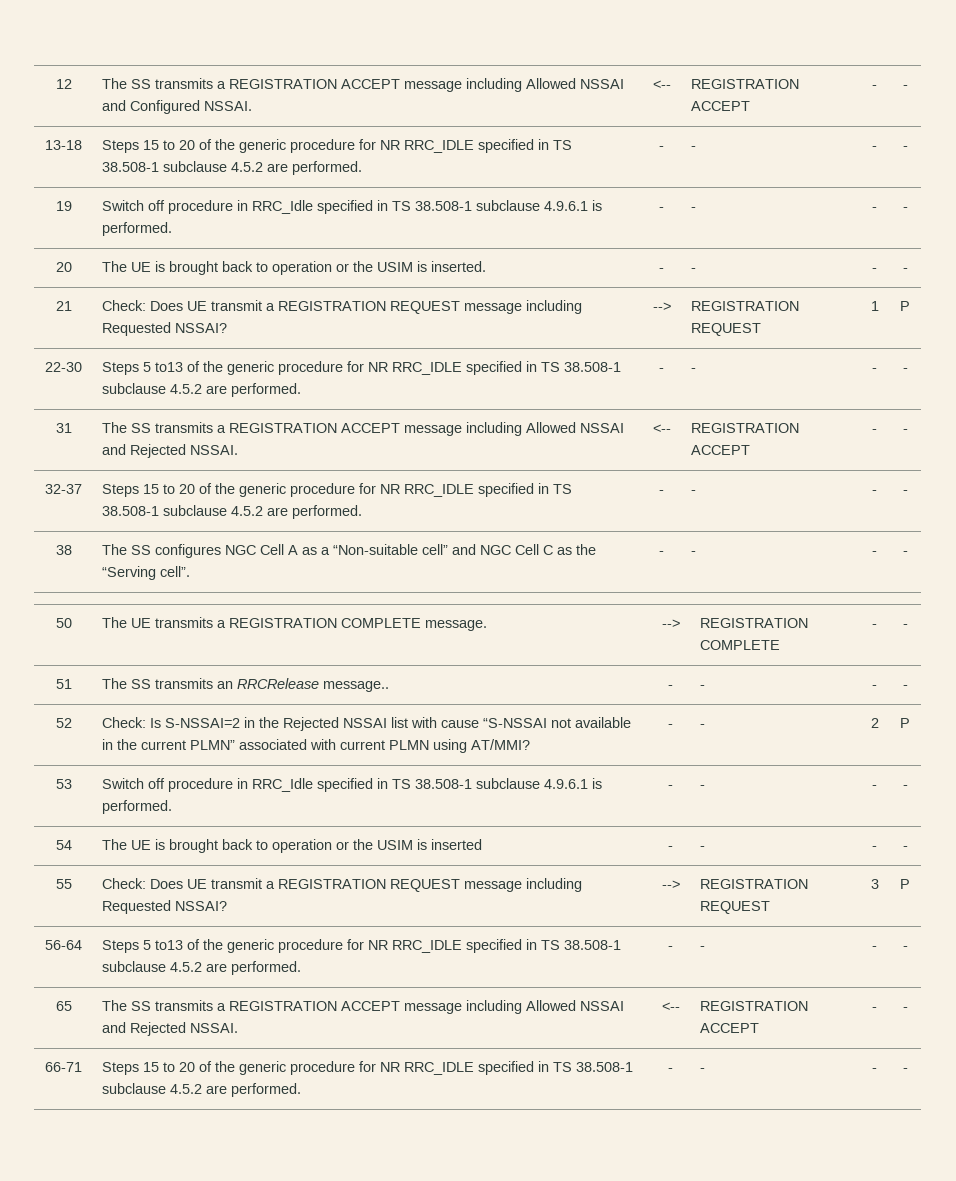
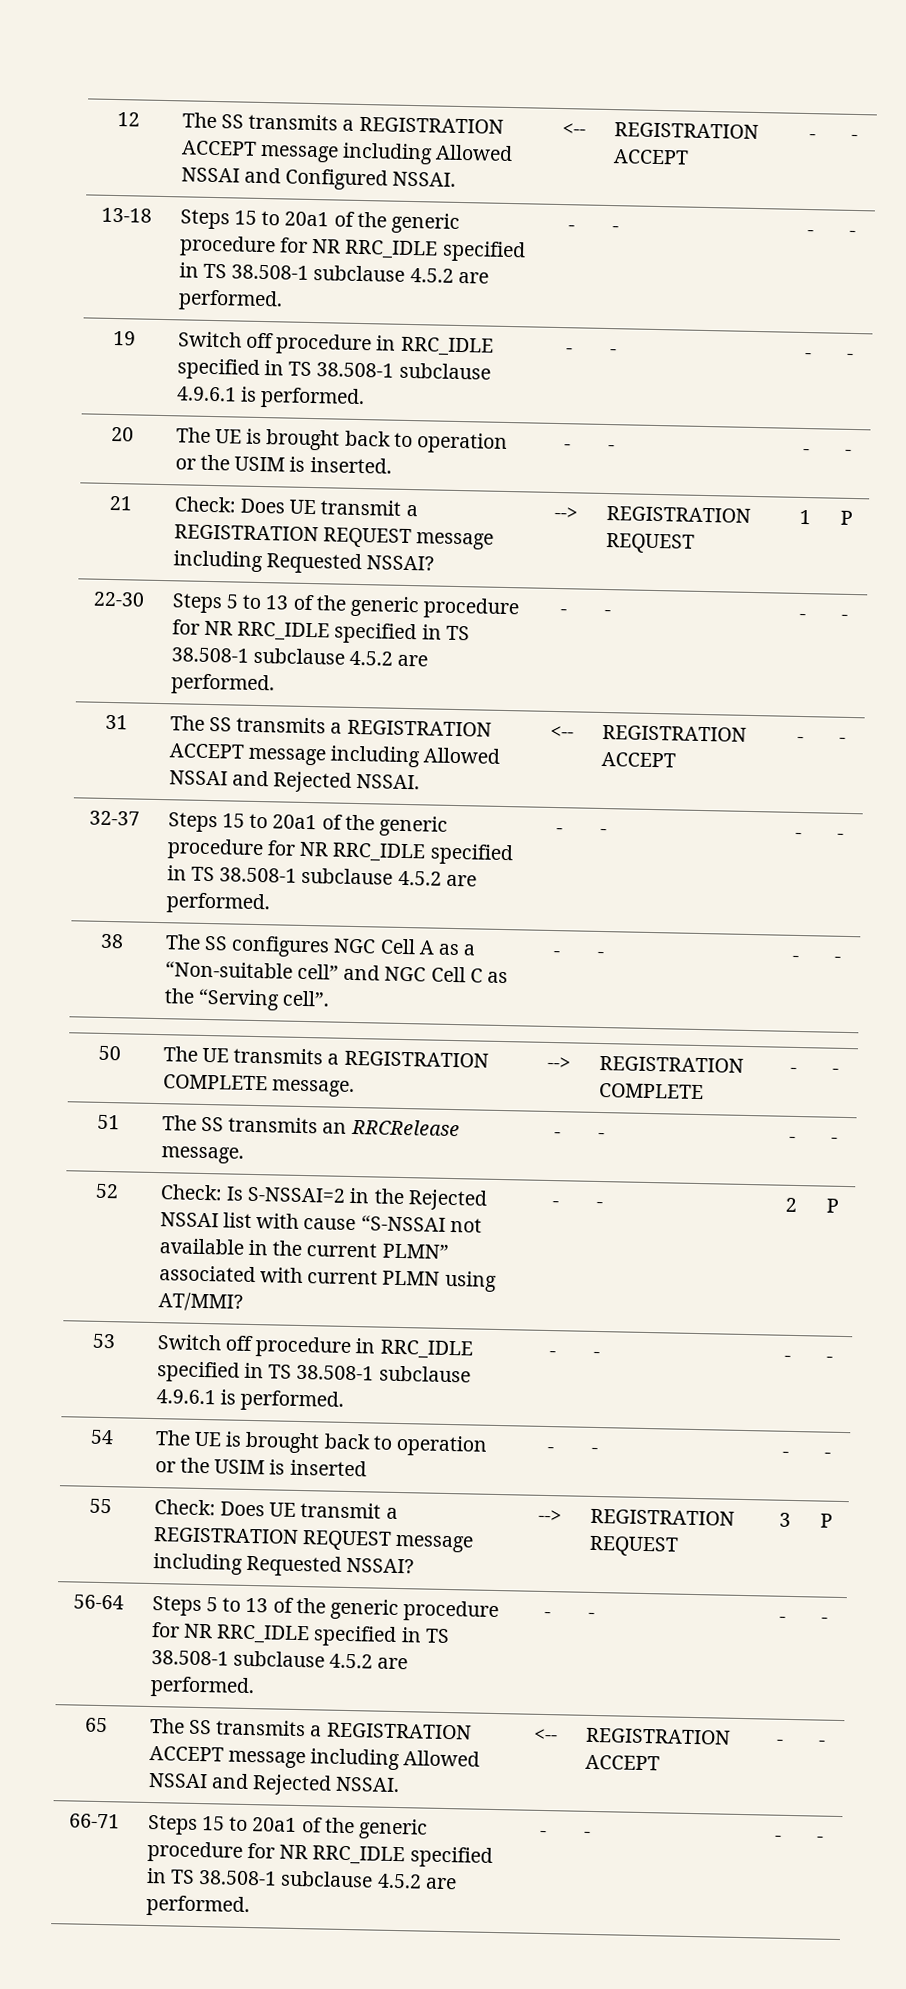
- 13-18 | Steps 15 to 20 of the generic procedure for NR RRC_IDLE specified in TS 38.508-1 subclause 4.5.2 are performed. | - | - | - | -
+ 13-18 | Steps 15 to 20a1 of the generic procedure for NR RRC_IDLE specified in TS 38.508-1 subclause 4.5.2 are performed. | - | - | - | -
- 19 | Switch off procedure in RRC_Idle specified in TS 38.508-1 subclause 4.9.6.1 is performed. | - | - | - | -
+ 19 | Switch off procedure in RRC_IDLE specified in TS 38.508-1 subclause 4.9.6.1 is performed. | - | - | - | -
- 22-30 | Steps 5 to13 of the generic procedure for NR RRC_IDLE specified in TS 38.508-1 subclause 4.5.2 are performed. | - | - | - | -
+ 22-30 | Steps 5 to 13 of the generic procedure for NR RRC_IDLE specified in TS 38.508-1 subclause 4.5.2 are performed. | - | - | - | -
- 32-37 | Steps 15 to 20 of the generic procedure for NR RRC_IDLE specified in TS 38.508-1 subclause 4.5.2 are performed. | - | - | - | -
+ 32-37 | Steps 15 to 20a1 of the generic procedure for NR RRC_IDLE specified in TS 38.508-1 subclause 4.5.2 are performed. | - | - | - | -
- 51 | The SS transmits an RRCRelease message.. | - | - | - | -
+ 51 | The SS transmits an RRCRelease message. | - | - | - | -
- 53 | Switch off procedure in RRC_Idle specified in TS 38.508-1 subclause 4.9.6.1 is performed. | - | - | - | -
+ 53 | Switch off procedure in RRC_IDLE specified in TS 38.508-1 subclause 4.9.6.1 is performed. | - | - | - | -
- 56-64 | Steps 5 to13 of the generic procedure for NR RRC_IDLE specified in TS 38.508-1 subclause 4.5.2 are performed. | - | - | - | -
+ 56-64 | Steps 5 to 13 of the generic procedure for NR RRC_IDLE specified in TS 38.508-1 subclause 4.5.2 are performed. | - | - | - | -
- 66-71 | Steps 15 to 20 of the generic procedure for NR RRC_IDLE specified in TS 38.508-1 subclause 4.5.2 are performed. | - | - | - | -
+ 66-71 | Steps 15 to 20a1 of the generic procedure for NR RRC_IDLE specified in TS 38.508-1 subclause 4.5.2 are performed. | - | - | - | -

